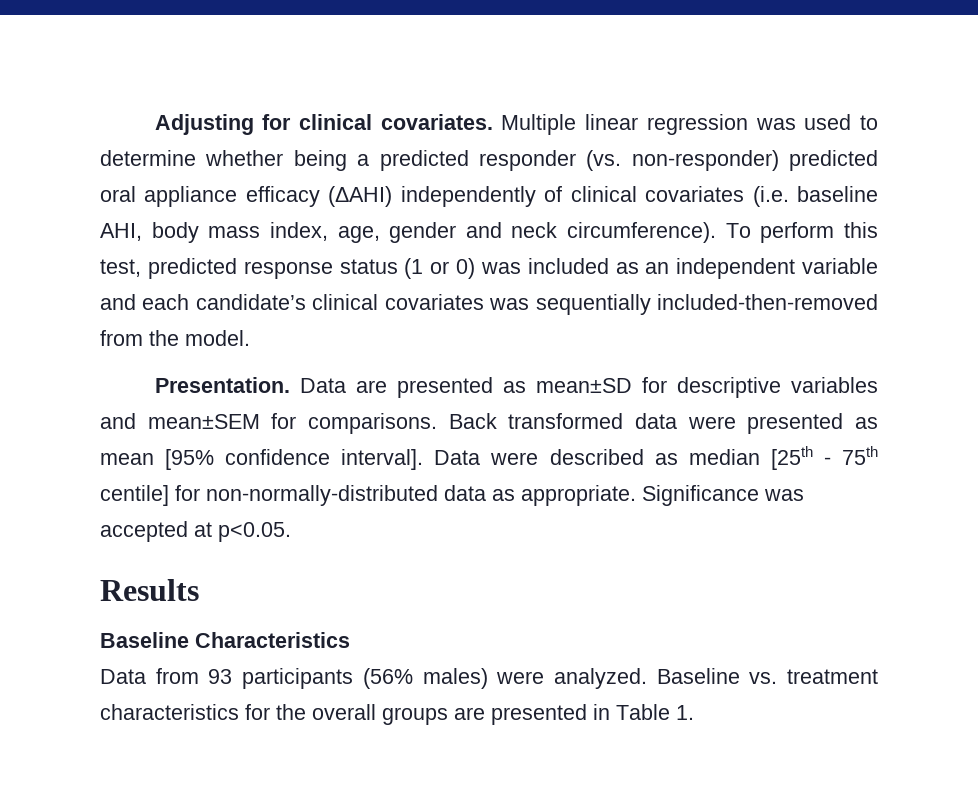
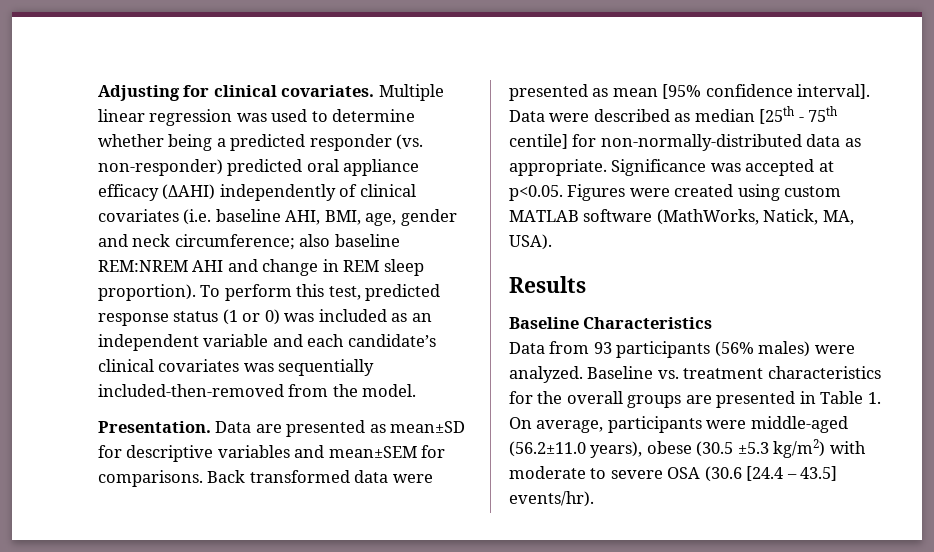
- Multiple linear regression was used to determine whether being a predicted responder (vs. non-responder) predicted oral appliance efficacy (ΔAHI) independently of clinical covariates (i.e. baseline AHI, body mass index, age, gender and neck circumference).
+ Multiple linear regression was used to determine whether being a predicted responder (vs. non-responder) predicted oral appliance efficacy (ΔAHI) independently of clinical covariates (i.e. baseline AHI, BMI, age, gender and neck circumference; also baseline REM:NREM AHI and change in REM sleep proportion).
- Significance was accepted at p<0.05.
+ Significance was accepted at p<0.05. Figures were created using custom MATLAB software (MathWorks, Natick, MA, USA).
- Baseline vs. treatment characteristics for the overall groups are presented in Table 1.
+ Baseline vs. treatment characteristics for the overall groups are presented in Table 1. On average, participants were middle-aged (56.2±11.0 years), obese (30.5 ±5.3 kg/m2) with moderate to severe OSA (30.6 [24.4 – 43.5] events/hr).

